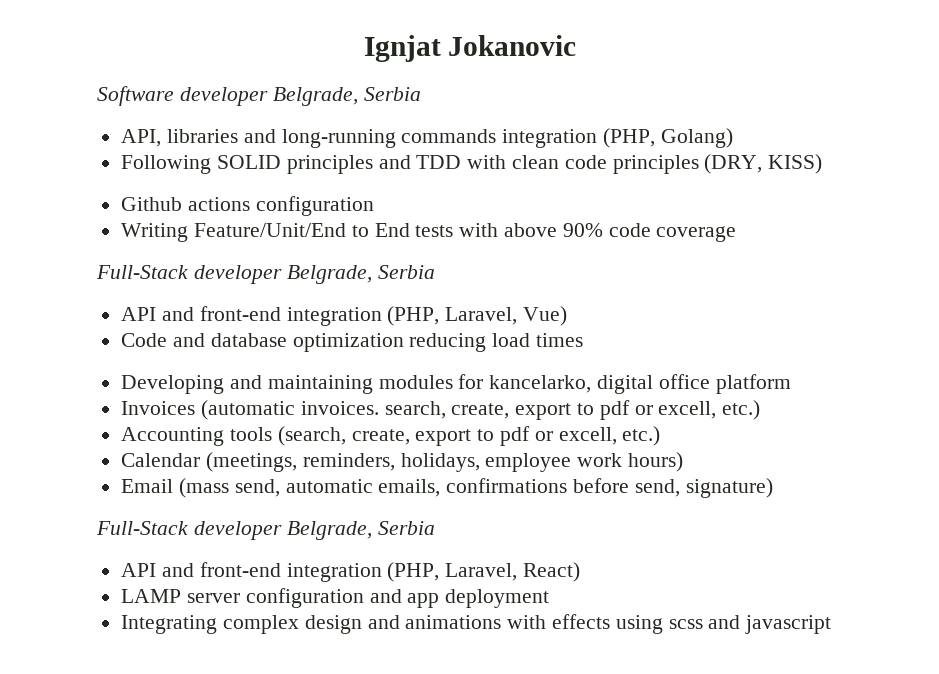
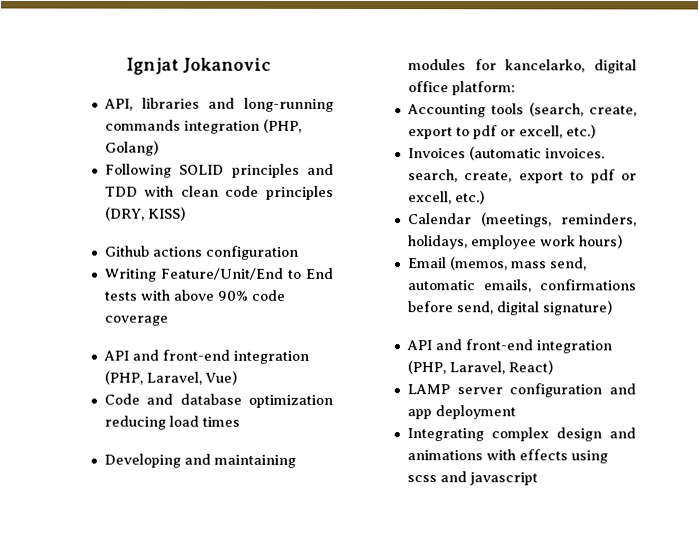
- Software developer Belgrade, Serbia
  Writing Feature/Unit/End to End tests with above 90% code coverage
- Full-Stack developer Belgrade, Serbia
- Developing and maintaining modules for kancelarko, digital office platform
+ Developing and maintaining modules for kancelarko, digital office platform:
+ Accounting tools (search, create, export to pdf or excell, etc.)
  Invoices (automatic invoices. search, create, export to pdf or excell, etc.)
- Accounting tools (search, create, export to pdf or excell, etc.)
- Email (mass send, automatic emails, confirmations before send, signature)
- Full-Stack developer Belgrade, Serbia
+ Email (memos, mass send, automatic emails, confirmations before send, digital signature)

